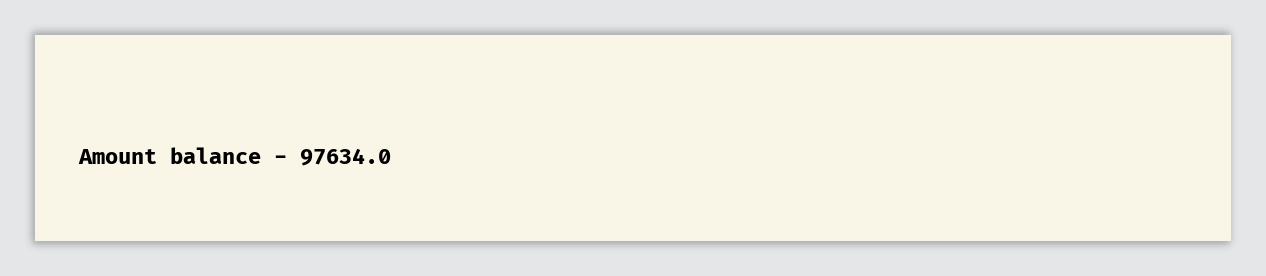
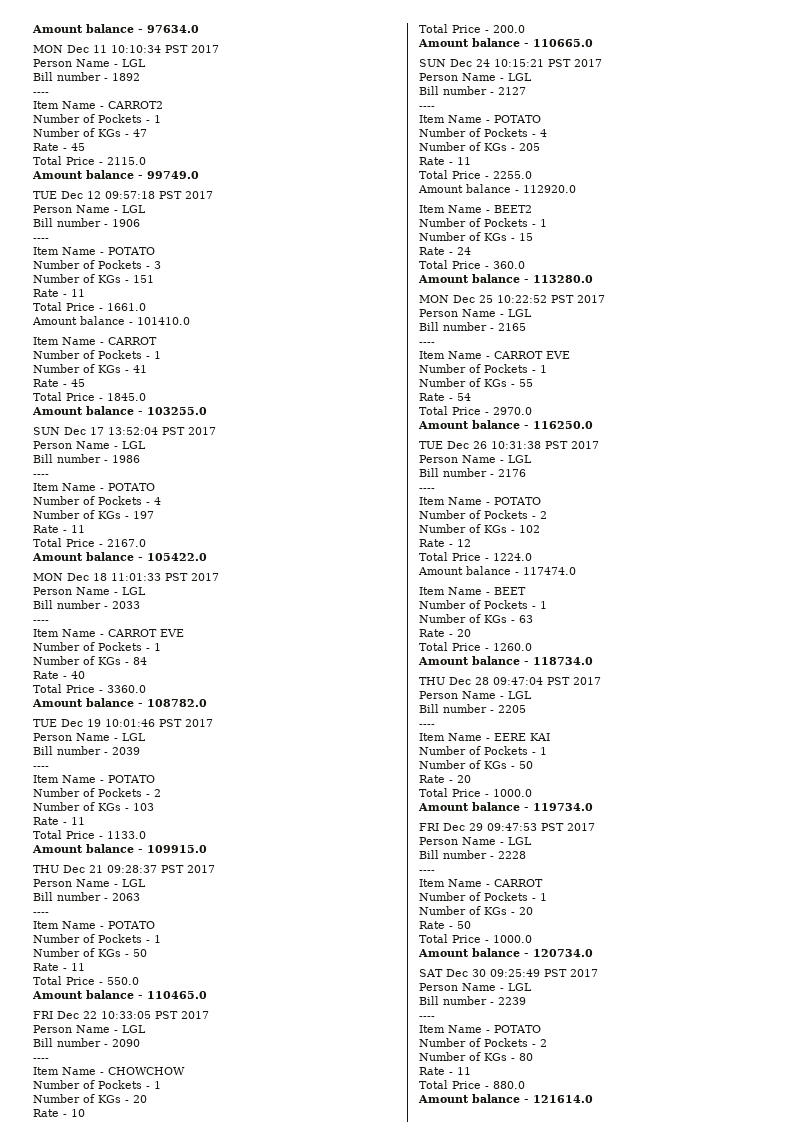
+ MON Dec 11 10:10:34 PST 2017
+ Person Name - LGL
+ Bill number - 1892
+ ----
+ Item Name - CARROT2
+ Number of Pockets - 1
+ Number of KGs - 47
+ Rate - 45
+ Total Price - 2115.0
+ Amount balance - 99749.0
+ TUE Dec 12 09:57:18 PST 2017
+ Person Name - LGL
+ Bill number - 1906
+ ----
+ Item Name - POTATO
+ Number of Pockets - 3
+ Number of KGs - 151
+ Rate - 11
+ Total Price - 1661.0
+ Amount balance - 101410.0
+ Item Name - CARROT
+ Number of Pockets - 1
+ Number of KGs - 41
+ Rate - 45
+ Total Price - 1845.0
+ Amount balance - 103255.0
+ SUN Dec 17 13:52:04 PST 2017
+ Person Name - LGL
+ Bill number - 1986
+ ----
+ Item Name - POTATO
+ Number of Pockets - 4
+ Number of KGs - 197
+ Rate - 11
+ Total Price - 2167.0
+ Amount balance - 105422.0
+ MON Dec 18 11:01:33 PST 2017
+ Person Name - LGL
+ Bill number - 2033
+ ----
+ Item Name - CARROT EVE
+ Number of Pockets - 1
+ Number of KGs - 84
+ Rate - 40
+ Total Price - 3360.0
+ Amount balance - 108782.0
+ TUE Dec 19 10:01:46 PST 2017
+ Person Name - LGL
+ Bill number - 2039
+ ----
+ Item Name - POTATO
+ Number of Pockets - 2
+ Number of KGs - 103
+ Rate - 11
+ Total Price - 1133.0
+ Amount balance - 109915.0
+ THU Dec 21 09:28:37 PST 2017
+ Person Name - LGL
+ Bill number - 2063
+ ----
+ Item Name - POTATO
+ Number of Pockets - 1
+ Number of KGs - 50
+ Rate - 11
+ Total Price - 550.0
+ Amount balance - 110465.0
+ FRI Dec 22 10:33:05 PST 2017
+ Person Name - LGL
+ Bill number - 2090
+ ----
+ Item Name - CHOWCHOW
+ Number of Pockets - 1
+ Number of KGs - 20
+ Rate - 10
+ Total Price - 200.0
+ Amount balance - 110665.0
+ SUN Dec 24 10:15:21 PST 2017
+ Person Name - LGL
+ Bill number - 2127
+ ----
+ Item Name - POTATO
+ Number of Pockets - 4
+ Number of KGs - 205
+ Rate - 11
+ Total Price - 2255.0
+ Amount balance - 112920.0
+ Item Name - BEET2
+ Number of Pockets - 1
+ Number of KGs - 15
+ Rate - 24
+ Total Price - 360.0
+ Amount balance - 113280.0
+ MON Dec 25 10:22:52 PST 2017
+ Person Name - LGL
+ Bill number - 2165
+ ----
+ Item Name - CARROT EVE
+ Number of Pockets - 1
+ Number of KGs - 55
+ Rate - 54
+ Total Price - 2970.0
+ Amount balance - 116250.0
+ TUE Dec 26 10:31:38 PST 2017
+ Person Name - LGL
+ Bill number - 2176
+ ----
+ Item Name - POTATO
+ Number of Pockets - 2
+ Number of KGs - 102
+ Rate - 12
+ Total Price - 1224.0
+ Amount balance - 117474.0
+ Item Name - BEET
+ Number of Pockets - 1
+ Number of KGs - 63
+ Rate - 20
+ Total Price - 1260.0
+ Amount balance - 118734.0
+ THU Dec 28 09:47:04 PST 2017
+ Person Name - LGL
+ Bill number - 2205
+ ----
+ Item Name - EERE KAI
+ Number of Pockets - 1
+ Number of KGs - 50
+ Rate - 20
+ Total Price - 1000.0
+ Amount balance - 119734.0
+ FRI Dec 29 09:47:53 PST 2017
+ Person Name - LGL
+ Bill number - 2228
+ ----
+ Item Name - CARROT
+ Number of Pockets - 1
+ Number of KGs - 20
+ Rate - 50
+ Total Price - 1000.0
+ Amount balance - 120734.0
+ SAT Dec 30 09:25:49 PST 2017
+ Person Name - LGL
+ Bill number - 2239
+ ----
+ Item Name - POTATO
+ Number of Pockets - 2
+ Number of KGs - 80
+ Rate - 11
+ Total Price - 880.0
+ Amount balance - 121614.0

